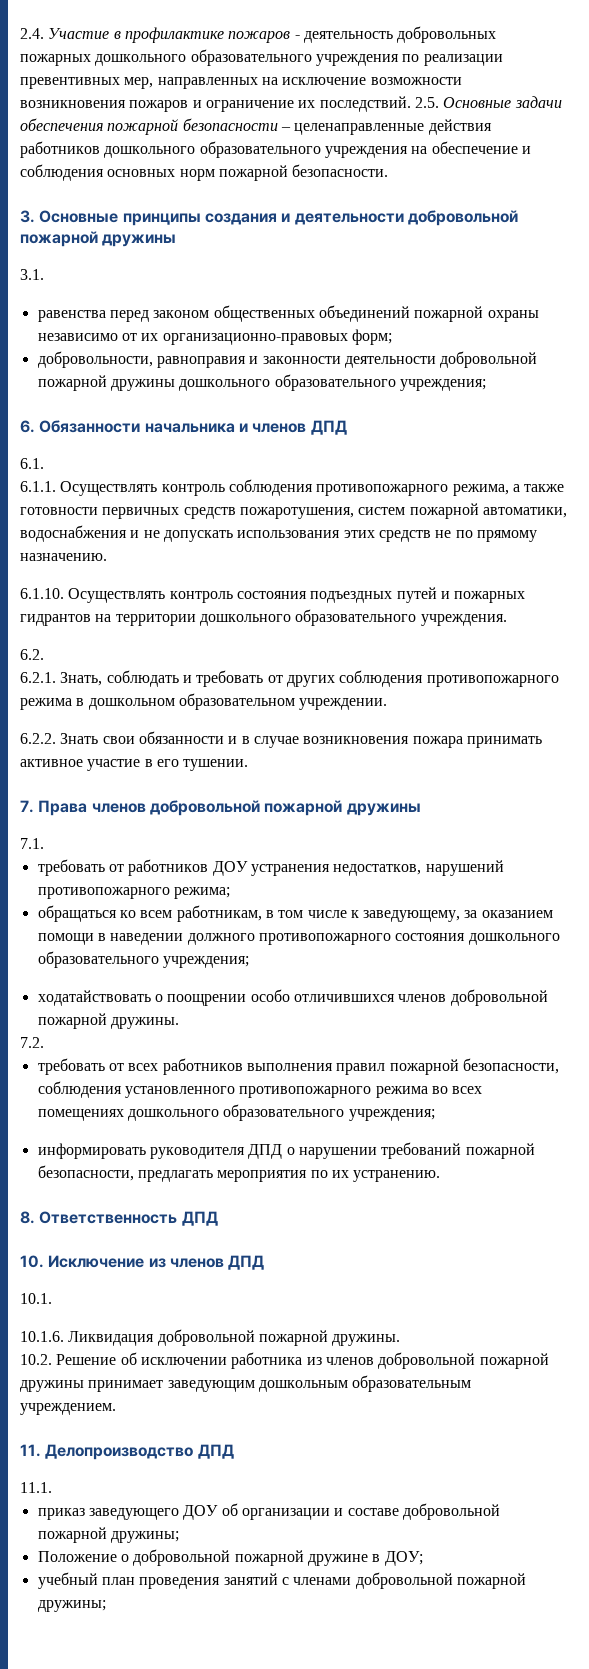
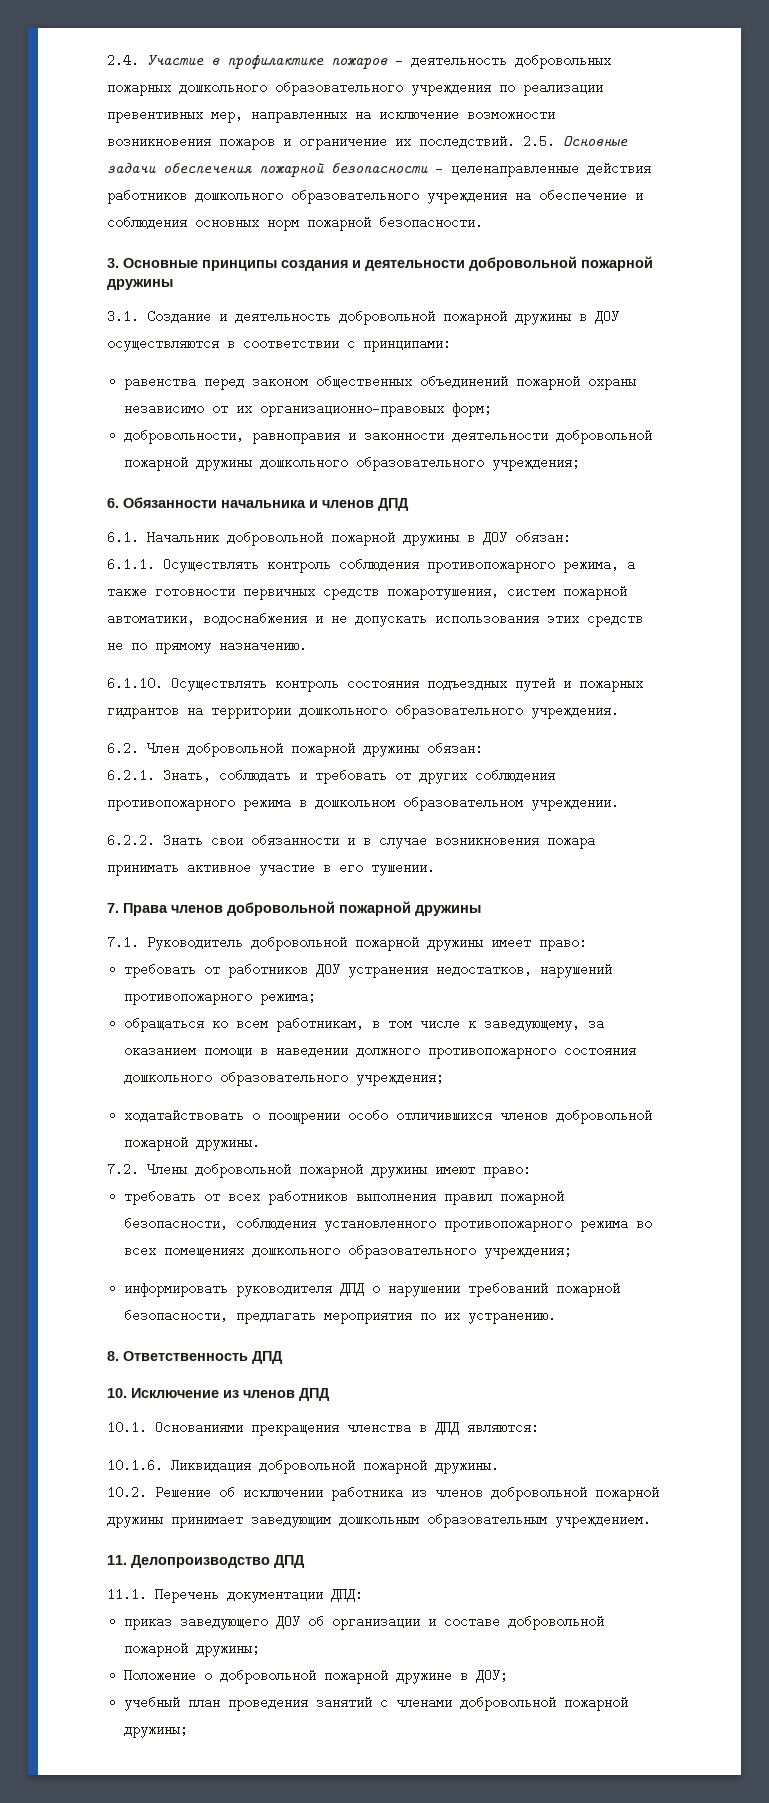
- 3.1.
+ 3.1. Создание и деятельность добровольной пожарной дружины в ДОУ осуществляются в соответствии с принципами:
- 6.1.
+ 6.1. Начальник добровольной пожарной дружины в ДОУ обязан:
- 6.2.
+ 6.2. Член добровольной пожарной дружины обязан:
- 7.1.
+ 7.1. Руководитель добровольной пожарной дружины имеет право:
- 7.2.
+ 7.2. Члены добровольной пожарной дружины имеют право:
- 10.1.
+ 10.1. Основаниями прекращения членства в ДПД являются:
- 11.1.
+ 11.1. Перечень документации ДПД:

